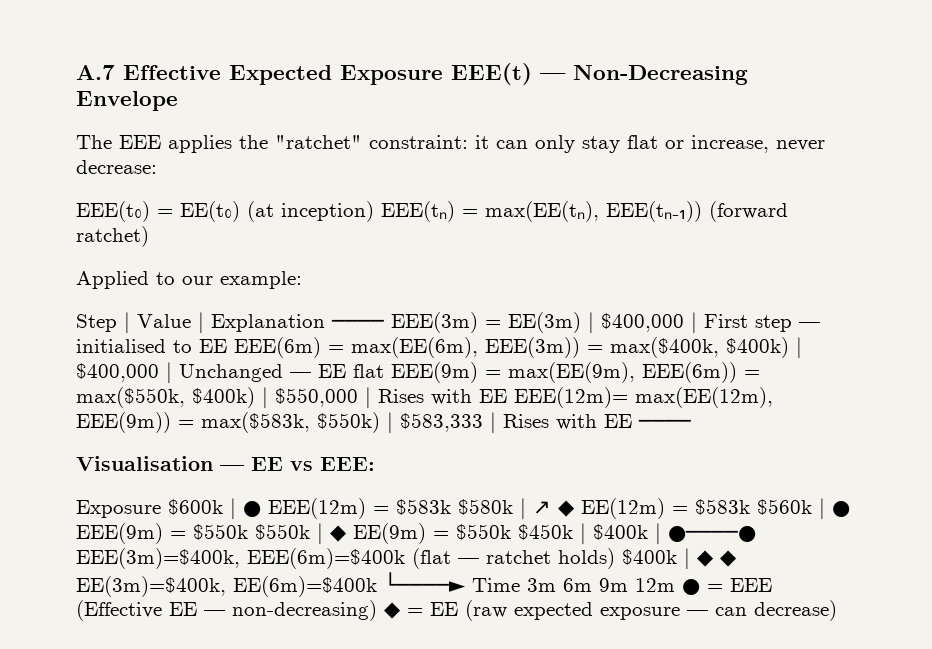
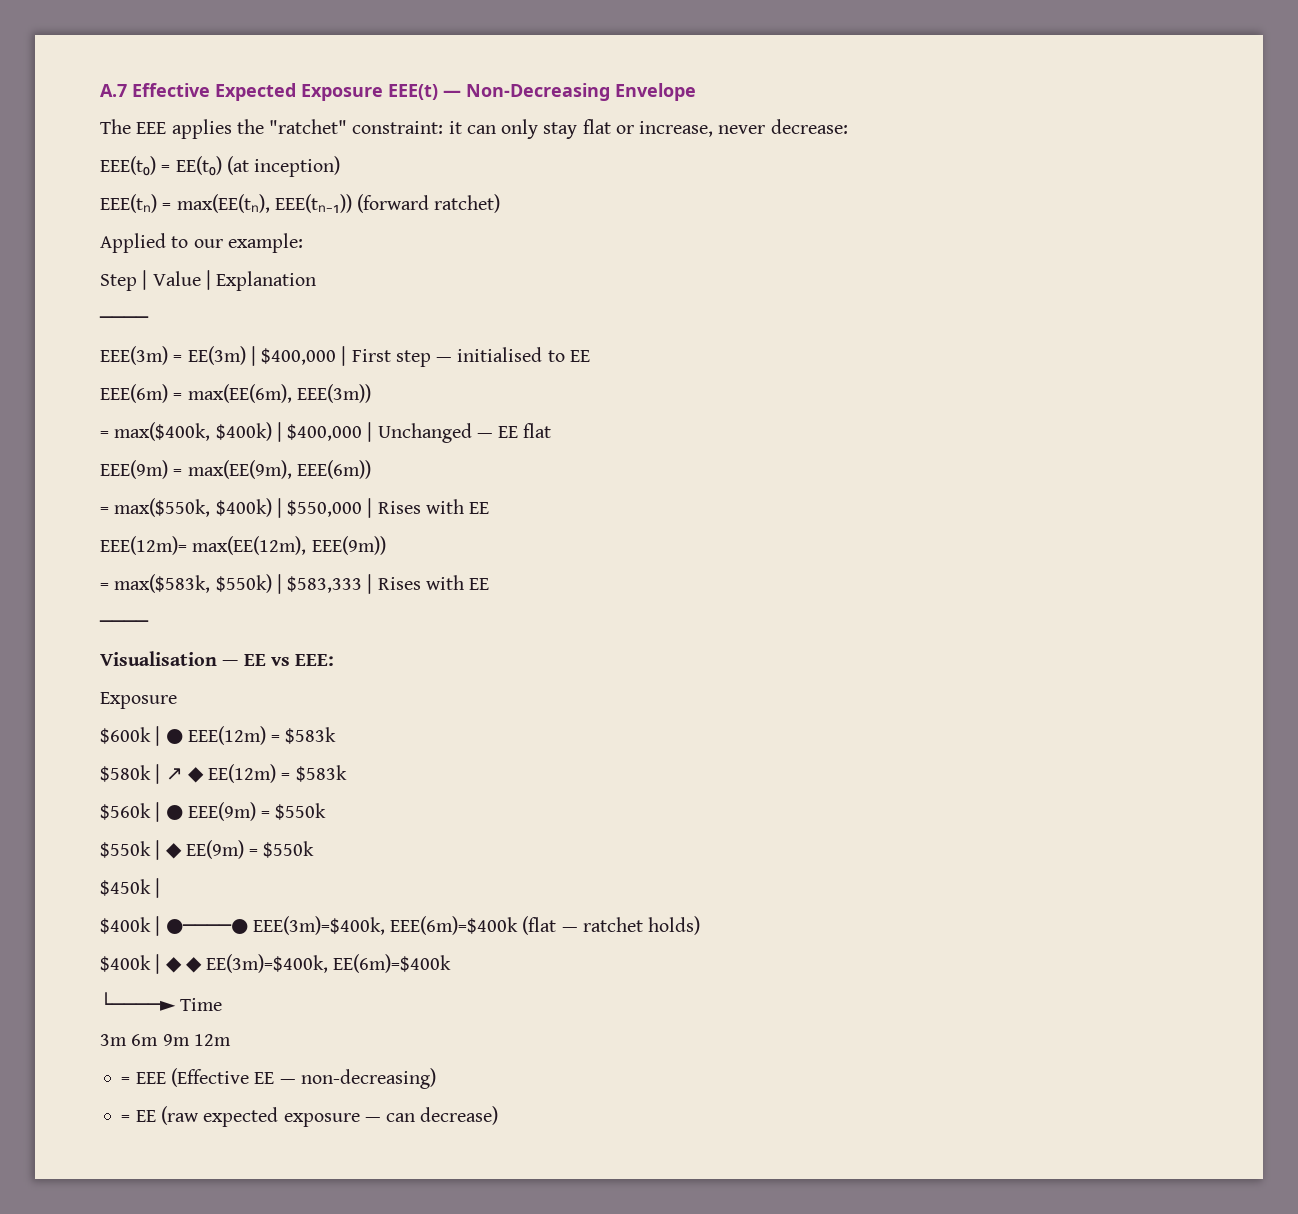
- EEE(t₀) = EE(t₀) (at inception) EEE(tₙ) = max(EE(tₙ), EEE(tₙ₋₁)) (forward ratchet)
+ EEE(t₀) = EE(t₀) (at inception)
+ EEE(tₙ) = max(EE(tₙ), EEE(tₙ₋₁)) (forward ratchet)
- Step | Value | Explanation ──── EEE(3m) = EE(3m) | $400,000 | First step — initialised to EE EEE(6m) = max(EE(6m), EEE(3m)) = max($400k, $400k) | $400,000 | Unchanged — EE flat EEE(9m) = max(EE(9m), EEE(6m)) = max($550k, $400k) | $550,000 | Rises with EE EEE(12m)= max(EE(12m), EEE(9m)) = max($583k, $550k) | $583,333 | Rises with EE ────
+ Step | Value | Explanation
+ ────
+ EEE(3m) = EE(3m) | $400,000 | First step — initialised to EE
+ EEE(6m) = max(EE(6m), EEE(3m))
+ = max($400k, $400k) | $400,000 | Unchanged — EE flat
+ EEE(9m) = max(EE(9m), EEE(6m))
+ = max($550k, $400k) | $550,000 | Rises with EE
+ EEE(12m)= max(EE(12m), EEE(9m))
+ = max($583k, $550k) | $583,333 | Rises with EE
+ ────
  Visualisation — EE vs EEE:
- Exposure $600k | ● EEE(12m) = $583k $580k | ↗ ◆ EE(12m) = $583k $560k | ● EEE(9m) = $550k $550k | ◆ EE(9m) = $550k $450k | $400k | ●────● EEE(3m)=$400k, EEE(6m)=$400k (flat — ratchet holds) $400k | ◆ ◆ EE(3m)=$400k, EE(6m)=$400k └────► Time 3m 6m 9m 12m ● = EEE (Effective EE — non-decreasing) ◆ = EE (raw expected exposure — can decrease)
+ Exposure
+ $600k | ● EEE(12m) = $583k
+ $580k | ↗ ◆ EE(12m) = $583k
+ $560k | ● EEE(9m) = $550k
+ $550k | ◆ EE(9m) = $550k
+ $450k |
+ $400k | ●────● EEE(3m)=$400k, EEE(6m)=$400k (flat — ratchet holds)
+ $400k | ◆ ◆ EE(3m)=$400k, EE(6m)=$400k
+ └────► Time
+ 3m 6m 9m 12m
+ = EEE (Effective EE — non-decreasing)
+ = EE (raw expected exposure — can decrease)

